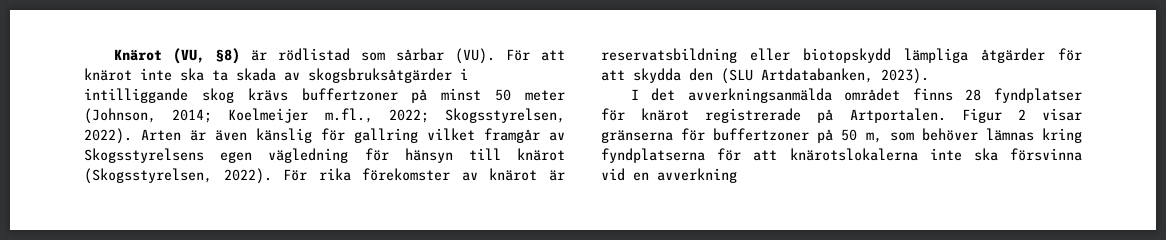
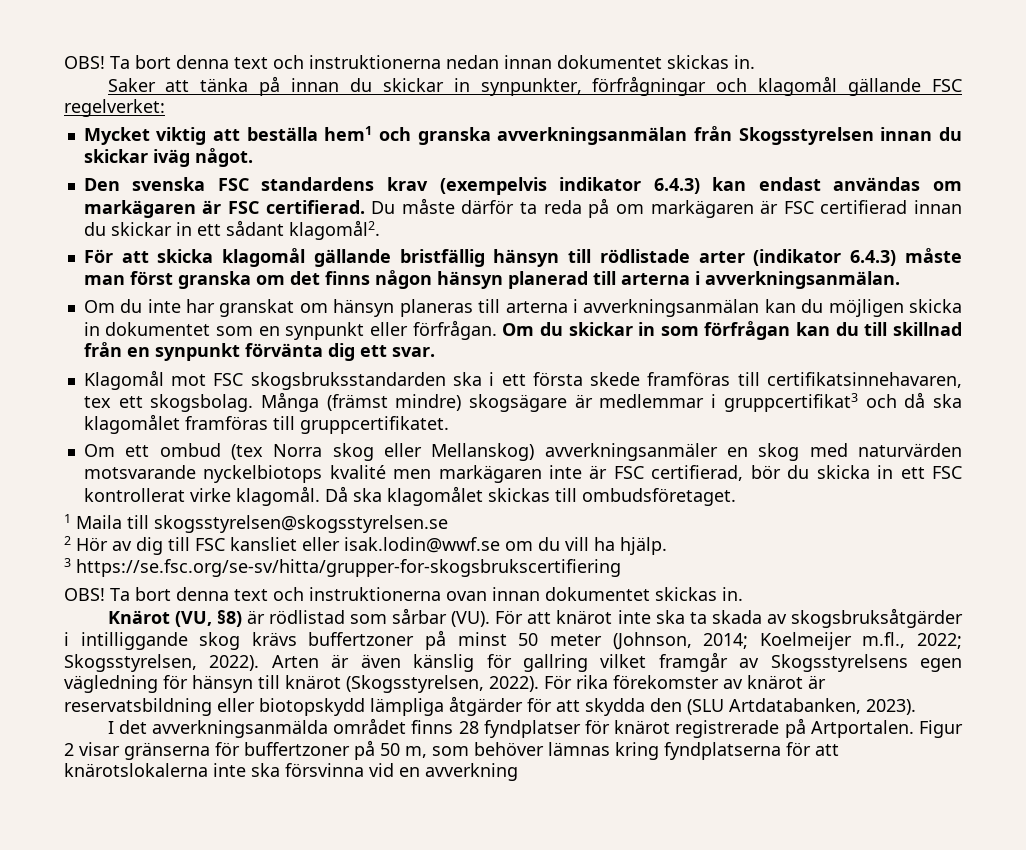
+ OBS! Ta bort denna text och instruktionerna nedan innan dokumentet skickas in.
+ Saker att tänka på innan du skickar in synpunkter, förfrågningar och klagomål gällande FSC regelverket:
+ Mycket viktig att beställa hem1 och granska avverkningsanmälan från Skogsstyrelsen innan du skickar iväg något.
+ Den svenska FSC standardens krav (exempelvis indikator 6.4.3) kan endast användas om markägaren är FSC certifierad. Du måste därför ta reda på om markägaren är FSC certifierad innan du skickar in ett sådant klagomål2.
+ För att skicka klagomål gällande bristfällig hänsyn till rödlistade arter (indikator 6.4.3) måste man först granska om det finns någon hänsyn planerad till arterna i avverkningsanmälan.
+ Om du inte har granskat om hänsyn planeras till arterna i avverkningsanmälan kan du möjligen skicka in dokumentet som en synpunkt eller förfrågan. Om du skickar in som förfrågan kan du till skillnad från en synpunkt förvänta dig ett svar.
+ Klagomål mot FSC skogsbruksstandarden ska i ett första skede framföras till certifikatsinnehavaren, tex ett skogsbolag. Många (främst mindre) skogsägare är medlemmar i gruppcertifikat3 och då ska klagomålet framföras till gruppcertifikatet.
+ Om ett ombud (tex Norra skog eller Mellanskog) avverkningsanmäler en skog med naturvärden motsvarande nyckelbiotops kvalité men markägaren inte är FSC certifierad, bör du skicka in ett FSC kontrollerat virke klagomål. Då ska klagomålet skickas till ombudsföretaget.
+ 1 Maila till skogsstyrelsen@skogsstyrelsen.se
+ 2 Hör av dig till FSC kansliet eller isak.lodin@wwf.se om du vill ha hjälp.
+ 3 https://se.fsc.org/se-sv/hitta/grupper-for-skogsbrukscertifiering
+ OBS! Ta bort denna text och instruktionerna ovan innan dokumentet skickas in.

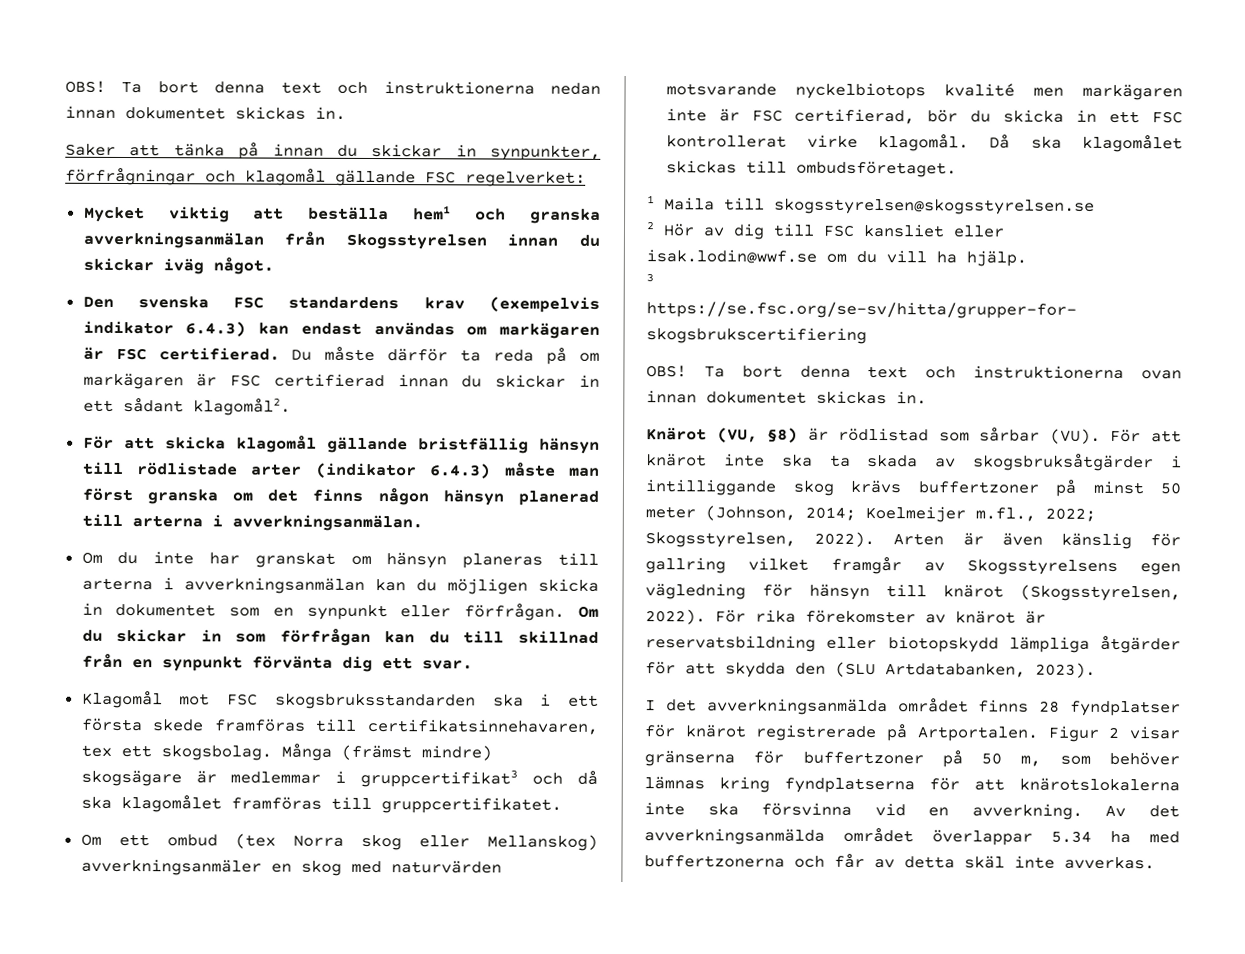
- Figur 2 visar gränserna för buffertzoner på 50 m, som behöver lämnas kring fyndplatserna för att knärotslokalerna inte ska försvinna vid en avverkning
+ Figur 2 visar gränserna för buffertzoner på 50 m, som behöver lämnas kring fyndplatserna för att knärotslokalerna inte ska försvinna vid en avverkning. Av det avverkningsanmälda området överlappar 5.34 ha med buffertzonerna och får av detta skäl inte avverkas.

